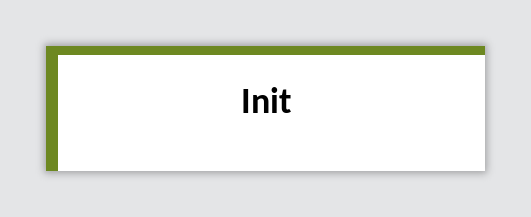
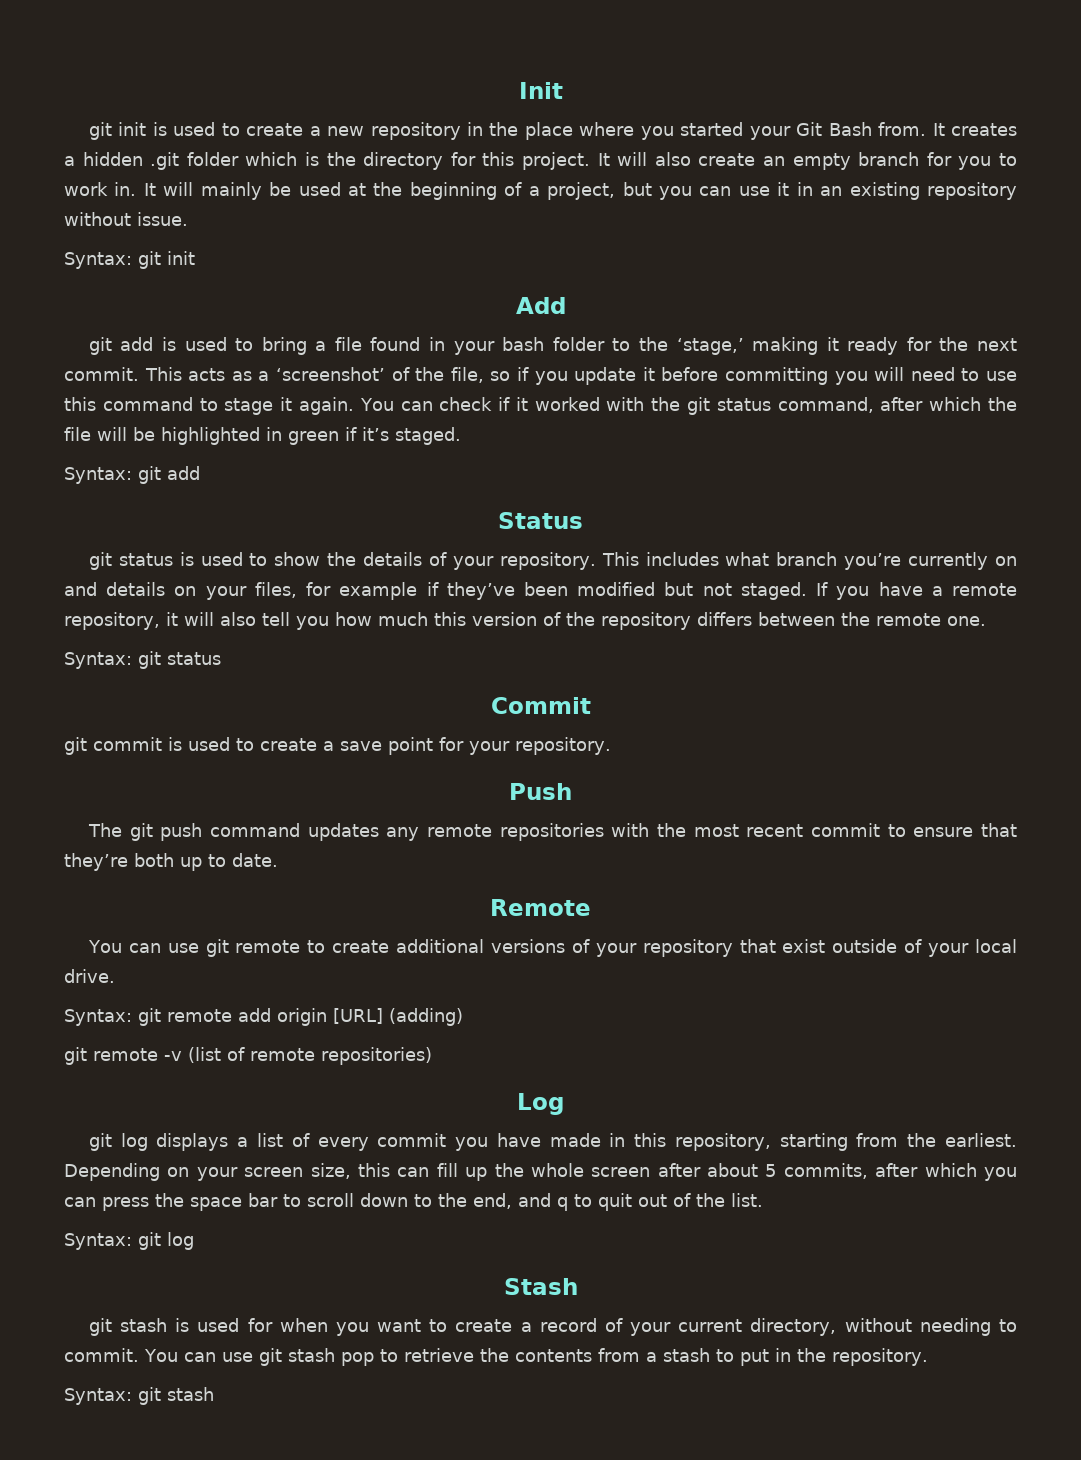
+ git init is used to create a new repository in the place where you started your Git Bash from. It creates a hidden .git folder which is the directory for this project. It will also create an empty branch for you to work in. It will mainly be used at the beginning of a project, but you can use it in an existing repository without issue.
+ Syntax: git init
+ Add
+ git add is used to bring a file found in your bash folder to the ‘stage,’ making it ready for the next commit. This acts as a ‘screenshot’ of the file, so if you update it before committing you will need to use this command to stage it again. You can check if it worked with the git status command, after which the file will be highlighted in green if it’s staged.
+ Syntax: git add
+ Status
+ git status is used to show the details of your repository. This includes what branch you’re currently on and details on your files, for example if they’ve been modified but not staged. If you have a remote repository, it will also tell you how much this version of the repository differs between the remote one.
+ Syntax: git status
+ Commit
+ git commit is used to create a save point for your repository.
+ Push
+ The git push command updates any remote repositories with the most recent commit to ensure that they’re both up to date.
+ Remote
+ You can use git remote to create additional versions of your repository that exist outside of your local drive.
+ Syntax: git remote add origin [URL] (adding)
+ git remote -v (list of remote repositories)
+ Log
+ git log displays a list of every commit you have made in this repository, starting from the earliest. Depending on your screen size, this can fill up the whole screen after about 5 commits, after which you can press the space bar to scroll down to the end, and q to quit out of the list.
+ Syntax: git log
+ Stash
+ git stash is used for when you want to create a record of your current directory, without needing to commit. You can use git stash pop to retrieve the contents from a stash to put in the repository.
+ Syntax: git stash

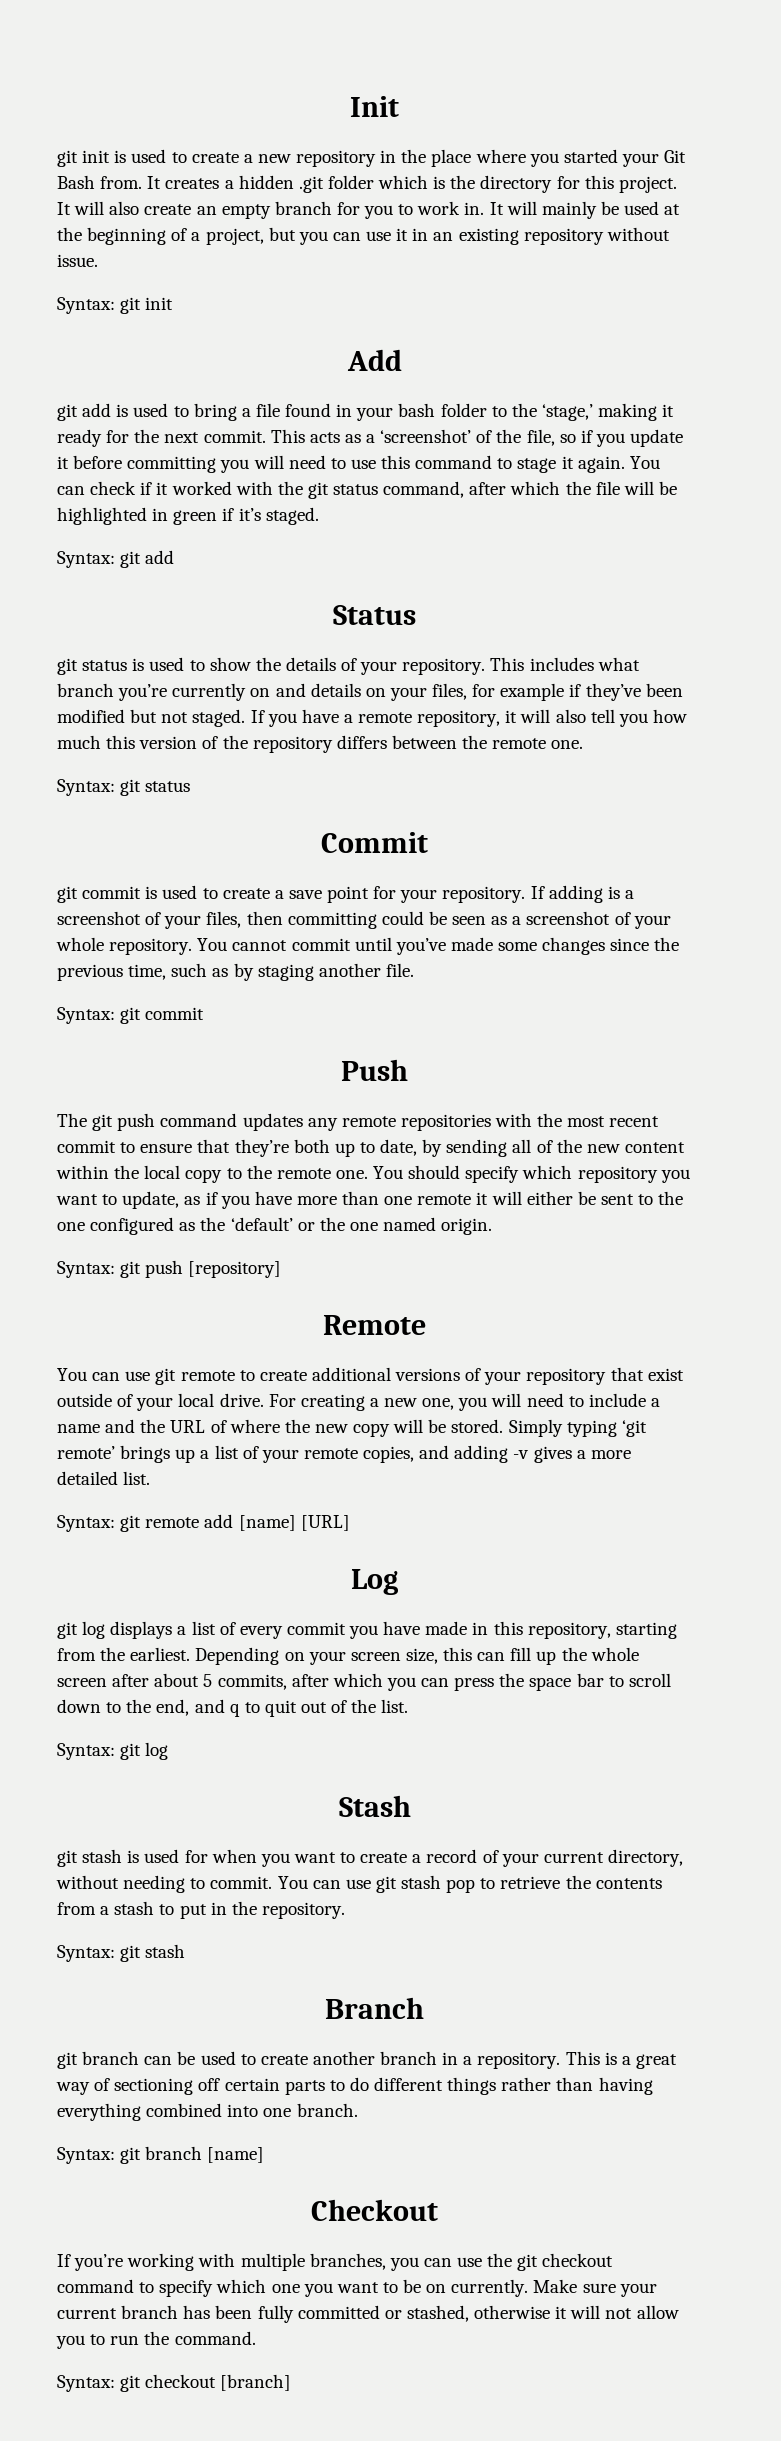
+ If adding is a screenshot of your files, then committing could be seen as a screenshot of your whole repository. You cannot commit until you’ve made some changes since the previous time, such as by staging another file.
+ Syntax: git commit
- The git push command updates any remote repositories with the most recent commit to ensure that they’re both up to date.
+ The git push command updates any remote repositories with the most recent commit to ensure that they’re both up to date, by sending all of the new content within the local copy to the remote one. You should specify which repository you want to update, as if you have more than one remote it will either be sent to the one configured as the ‘default’ or the one named origin.
+ Syntax: git push [repository]
+ For creating a new one, you will need to include a name and the URL of where the new copy will be stored. Simply typing ‘git remote’ brings up a list of your remote copies, and adding -v gives a more detailed list.
- Syntax: git remote add origin [URL] (adding)
- git remote -v (list of remote repositories)
+ Syntax: git remote add [name] [URL]
+ Branch
+ git branch can be used to create another branch in a repository. This is a great way of sectioning off certain parts to do different things rather than having everything combined into one branch.
+ Syntax: git branch [name]
+ Checkout
+ If you’re working with multiple branches, you can use the git checkout command to specify which one you want to be on currently. Make sure your current branch has been fully committed or stashed, otherwise it will not allow you to run the command.
+ Syntax: git checkout [branch]

